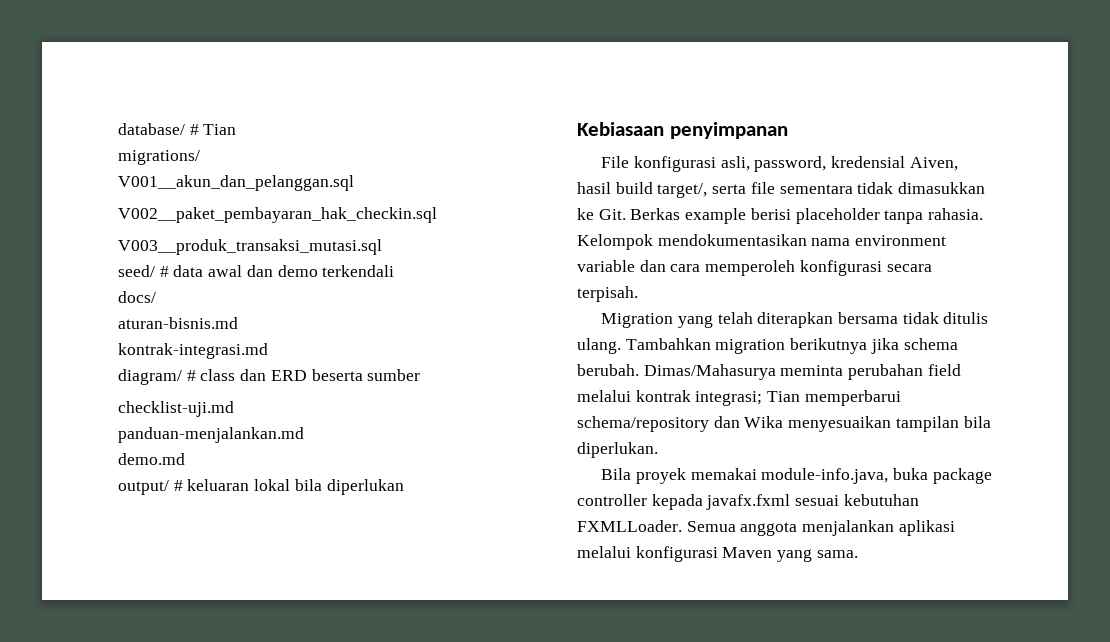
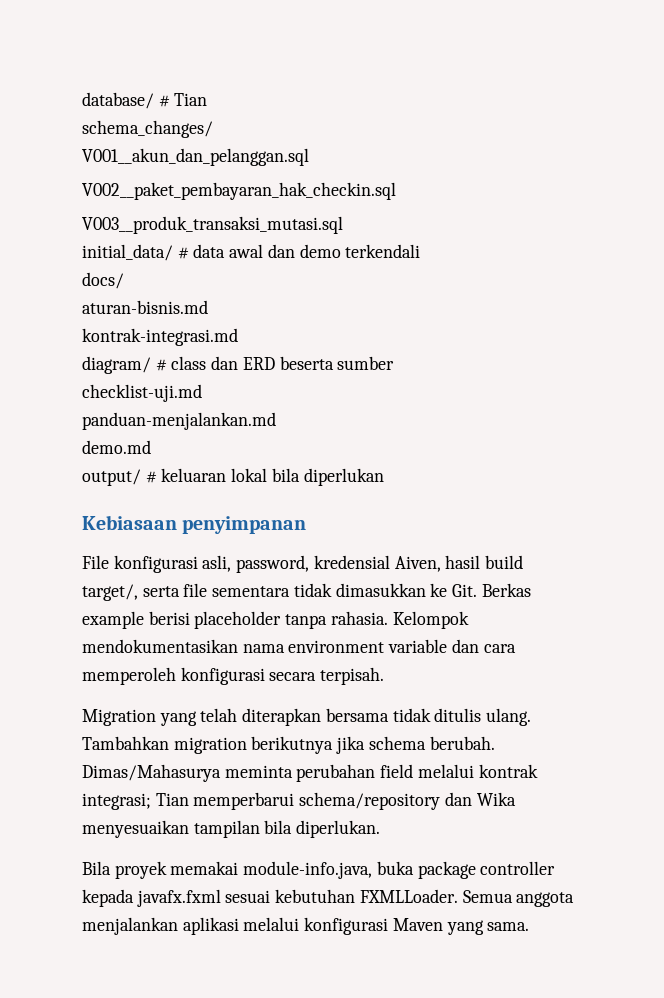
- migrations/
+ schema_changes/
- seed/ # data awal dan demo terkendali
+ initial_data/ # data awal dan demo terkendali

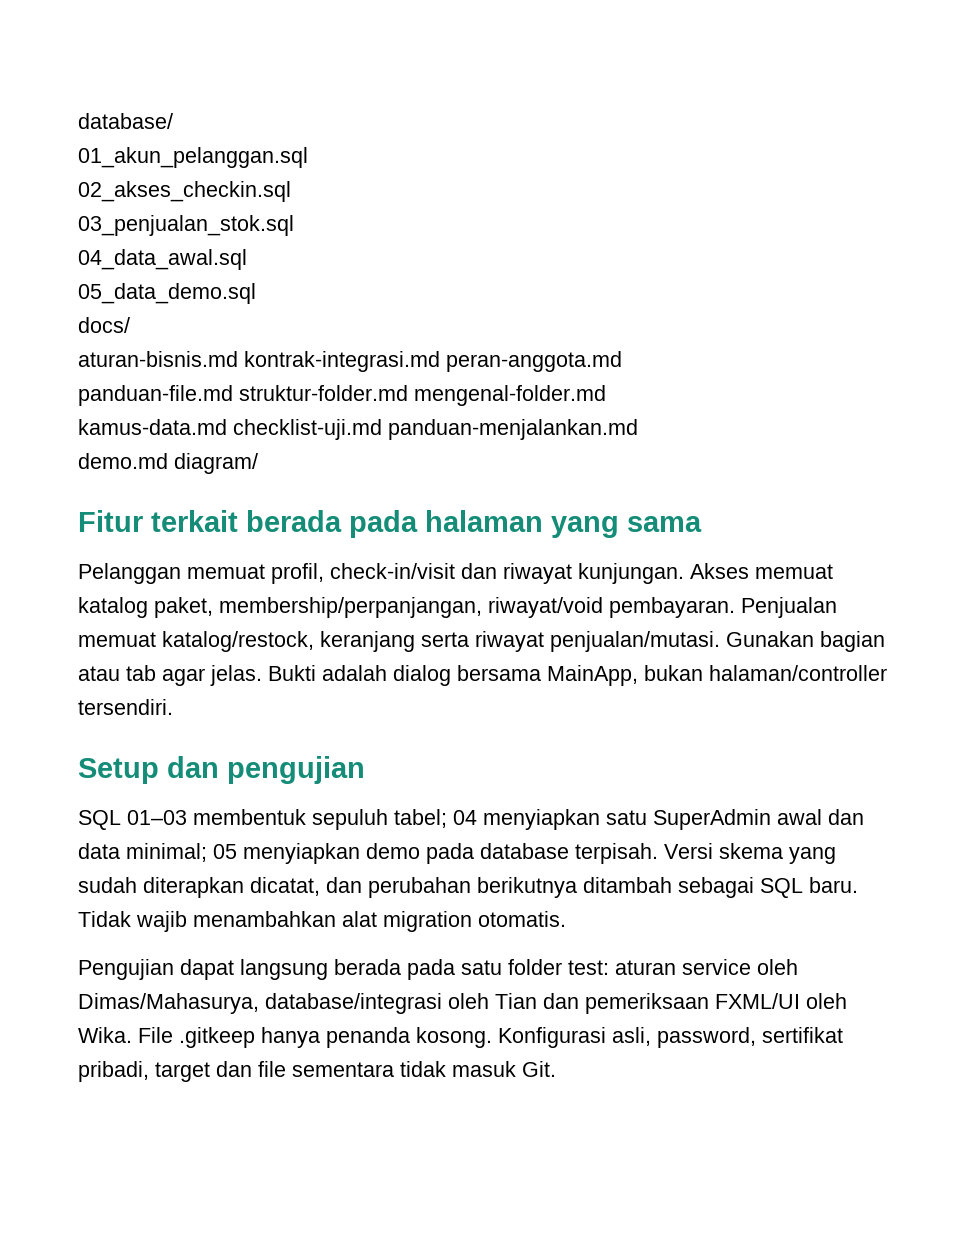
- database/ # Tian
- schema_changes/
- V001__akun_dan_pelanggan.sql
- V002__paket_pembayaran_hak_checkin.sql
- V003__produk_transaksi_mutasi.sql
- initial_data/ # data awal dan demo terkendali
+ database/
+ 01_akun_pelanggan.sql
+ 02_akses_checkin.sql
+ 03_penjualan_stok.sql
+ 04_data_awal.sql
+ 05_data_demo.sql
  docs/
- aturan-bisnis.md
- kontrak-integrasi.md
- diagram/ # class dan ERD beserta sumber
- checklist-uji.md
- panduan-menjalankan.md
+ aturan-bisnis.md kontrak-integrasi.md peran-anggota.md
+ panduan-file.md struktur-folder.md mengenal-folder.md
+ kamus-data.md checklist-uji.md panduan-menjalankan.md
- demo.md
- output/ # keluaran lokal bila diperlukan
- Kebiasaan penyimpanan
- File konfigurasi asli, password, kredensial Aiven, hasil build target/, serta file sementara tidak dimasukkan ke Git. Berkas example berisi placeholder tanpa rahasia. Kelompok mendokumentasikan nama environment variable dan cara memperoleh konfigurasi secara terpisah.
- Migration yang telah diterapkan bersama tidak ditulis ulang. Tambahkan migration berikutnya jika schema berubah. Dimas/Mahasurya meminta perubahan field melalui kontrak integrasi; Tian memperbarui schema/repository dan Wika menyesuaikan tampilan bila diperlukan.
- Bila proyek memakai module-info.java, buka package controller kepada javafx.fxml sesuai kebutuhan FXMLLoader. Semua anggota menjalankan aplikasi melalui konfigurasi Maven yang sama.
+ demo.md diagram/
+ Fitur terkait berada pada halaman yang sama
+ Pelanggan memuat profil, check-in/visit dan riwayat kunjungan. Akses memuat katalog paket, membership/perpanjangan, riwayat/void pembayaran. Penjualan memuat katalog/restock, keranjang serta riwayat penjualan/mutasi. Gunakan bagian atau tab agar jelas. Bukti adalah dialog bersama MainApp, bukan halaman/controller tersendiri.
+ Setup dan pengujian
+ SQL 01–03 membentuk sepuluh tabel; 04 menyiapkan satu SuperAdmin awal dan data minimal; 05 menyiapkan demo pada database terpisah. Versi skema yang sudah diterapkan dicatat, dan perubahan berikutnya ditambah sebagai SQL baru. Tidak wajib menambahkan alat migration otomatis.
+ Pengujian dapat langsung berada pada satu folder test: aturan service oleh Dimas/Mahasurya, database/integrasi oleh Tian dan pemeriksaan FXML/UI oleh Wika. File .gitkeep hanya penanda kosong. Konfigurasi asli, password, sertifikat pribadi, target dan file sementara tidak masuk Git.

